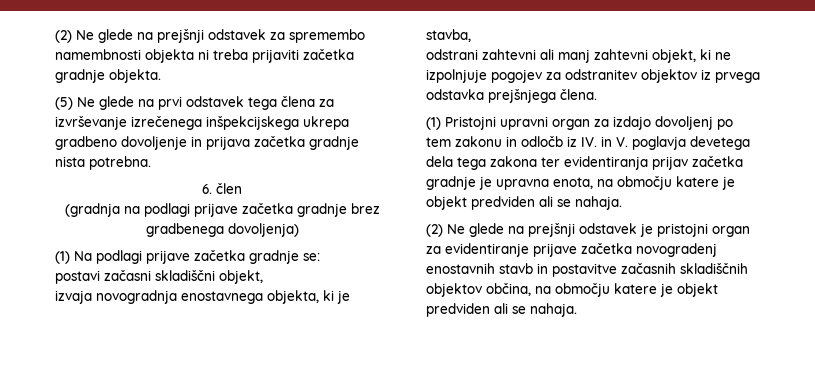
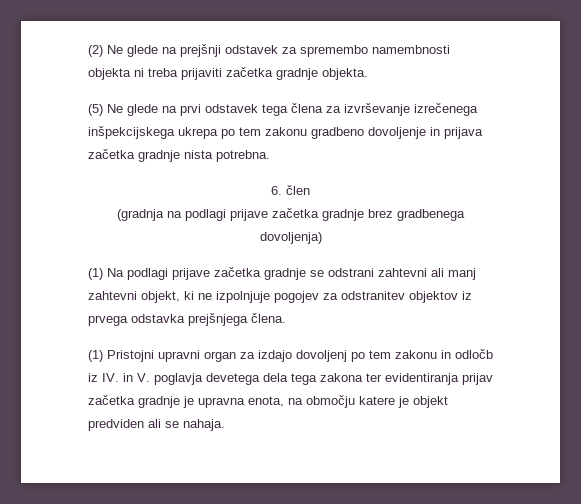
- (5) Ne glede na prvi odstavek tega člena za izvrševanje izrečenega inšpekcijskega ukrepa gradbeno dovoljenje in prijava začetka gradnje nista potrebna.
+ (5) Ne glede na prvi odstavek tega člena za izvrševanje izrečenega inšpekcijskega ukrepa po tem zakonu gradbeno dovoljenje in prijava začetka gradnje nista potrebna.
- (1) Na podlagi prijave začetka gradnje se:
- postavi začasni skladiščni objekt,
- izvaja novogradnja enostavnega objekta, ki je stavba,
- odstrani zahtevni ali manj zahtevni objekt, ki ne izpolnjuje pogojev za odstranitev objektov iz prvega odstavka prejšnjega člena.
+ (1) Na podlagi prijave začetka gradnje se odstrani zahtevni ali manj zahtevni objekt, ki ne izpolnjuje pogojev za odstranitev objektov iz prvega odstavka prejšnjega člena.
- (2) Ne glede na prejšnji odstavek je pristojni organ za evidentiranje prijave začetka novogradenj enostavnih stavb in postavitve začasnih skladiščnih objektov občina, na območju katere je objekt predviden ali se nahaja.

